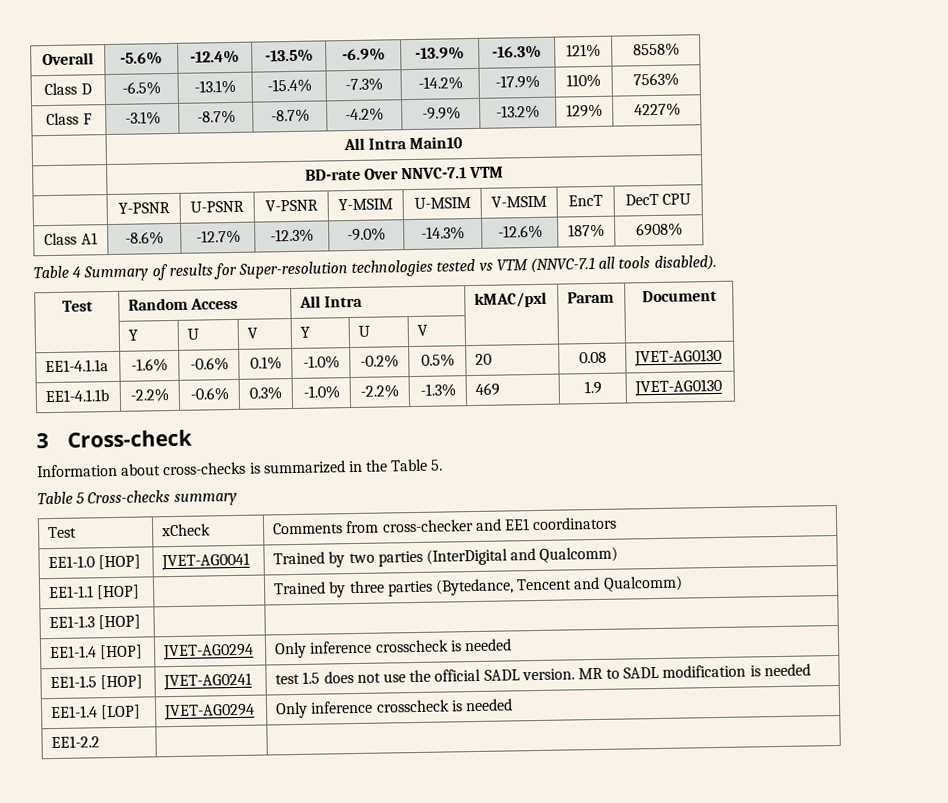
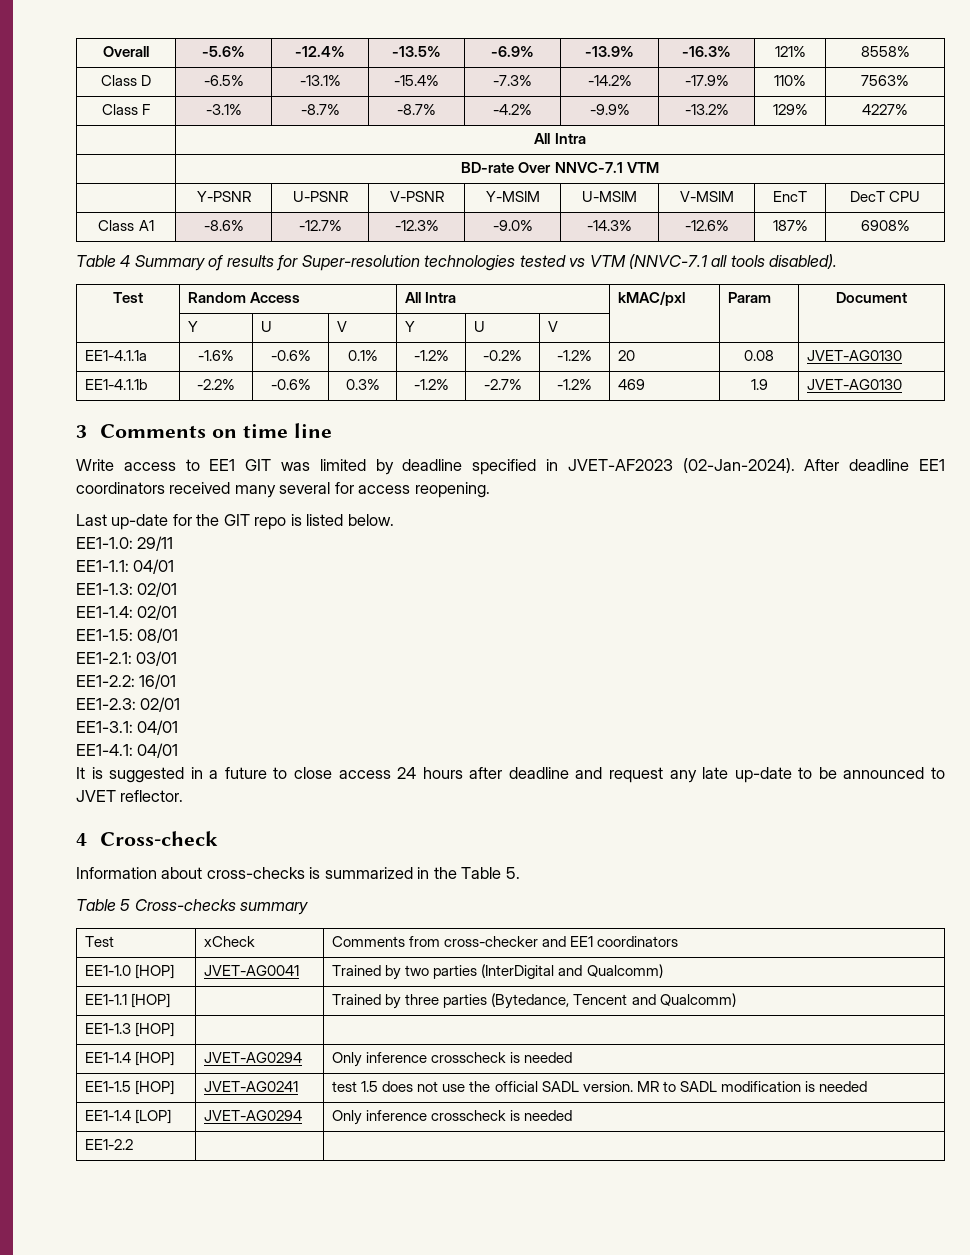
  Class F | -3.1% | -8.7% | -8.7% | -4.2% | -9.9% | -13.2% | 129% | 4227%
- | All Intra Main10
+ | All Intra
- EE1-4.1.1a | -1.6% | -0.6% | 0.1% | -1.0% | -0.2% | 0.5% | 20 | 0.08 | JVET-AG0130
+ EE1-4.1.1a | -1.6% | -0.6% | 0.1% | -1.2% | -0.2% | -1.2% | 20 | 0.08 | JVET-AG0130
- EE1-4.1.1b | -2.2% | -0.6% | 0.3% | -1.0% | -2.2% | -1.3% | 469 | 1.9 | JVET-AG0130
+ EE1-4.1.1b | -2.2% | -0.6% | 0.3% | -1.2% | -2.7% | -1.2% | 469 | 1.9 | JVET-AG0130
- 3 Cross-check
+ 3 Comments on time line
+ Write access to EE1 GIT was limited by deadline specified in JVET-AF2023 (02-Jan-2024). After deadline EE1 coordinators received many several for access reopening.
+ Last up-date for the GIT repo is listed below.
+ EE1-1.0: 29/11
+ EE1-1.1: 04/01
+ EE1-1.3: 02/01
+ EE1-1.4: 02/01
+ EE1-1.5: 08/01
+ EE1-2.1: 03/01
+ EE1-2.2: 16/01
+ EE1-2.3: 02/01
+ EE1-3.1: 04/01
+ EE1-4.1: 04/01
+ It is suggested in a future to close access 24 hours after deadline and request any late up-date to be announced to JVET reflector.
+ 4 Cross-check

